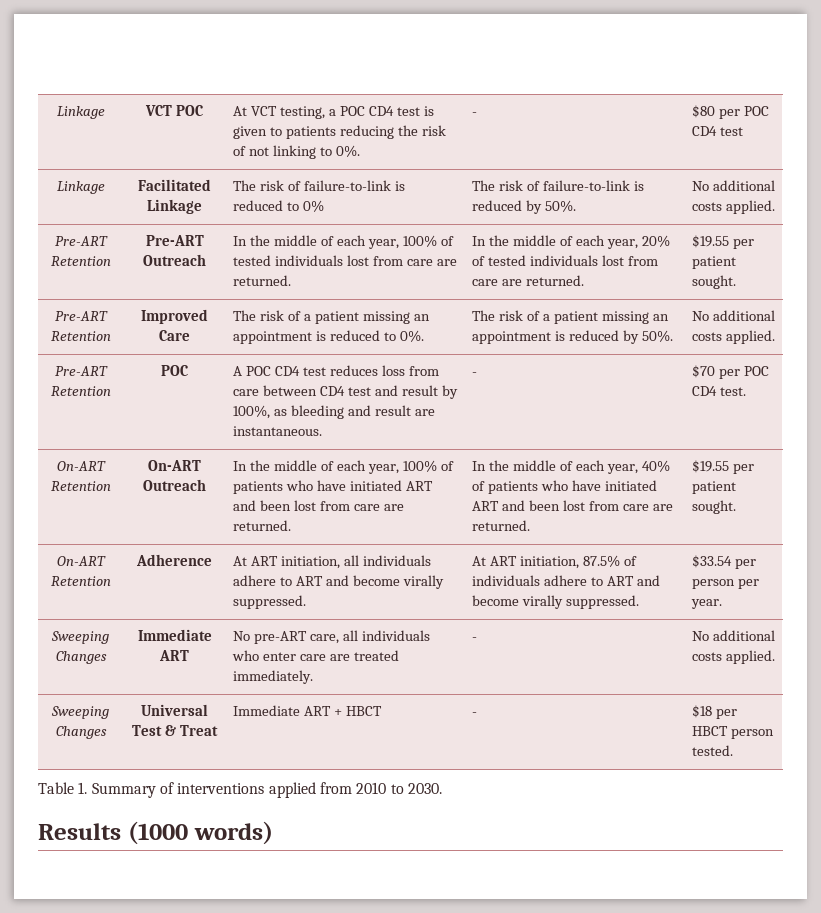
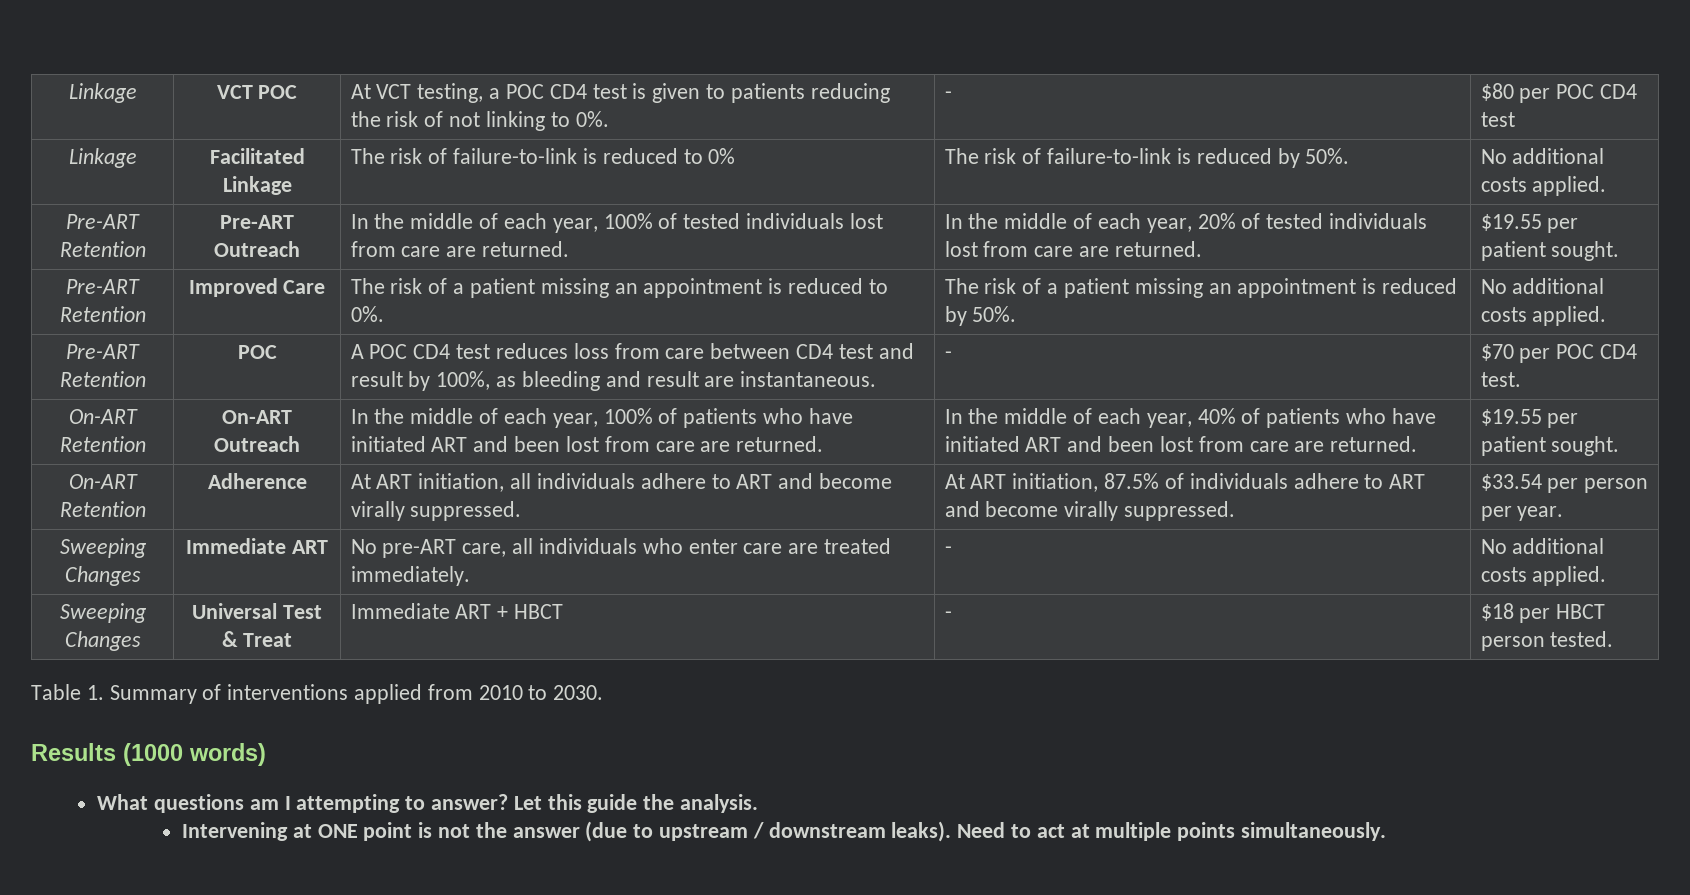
+ What questions am I attempting to answer? Let this guide the analysis.
+ Intervening at ONE point is not the answer (due to upstream / downstream leaks). Need to act at multiple points simultaneously.

